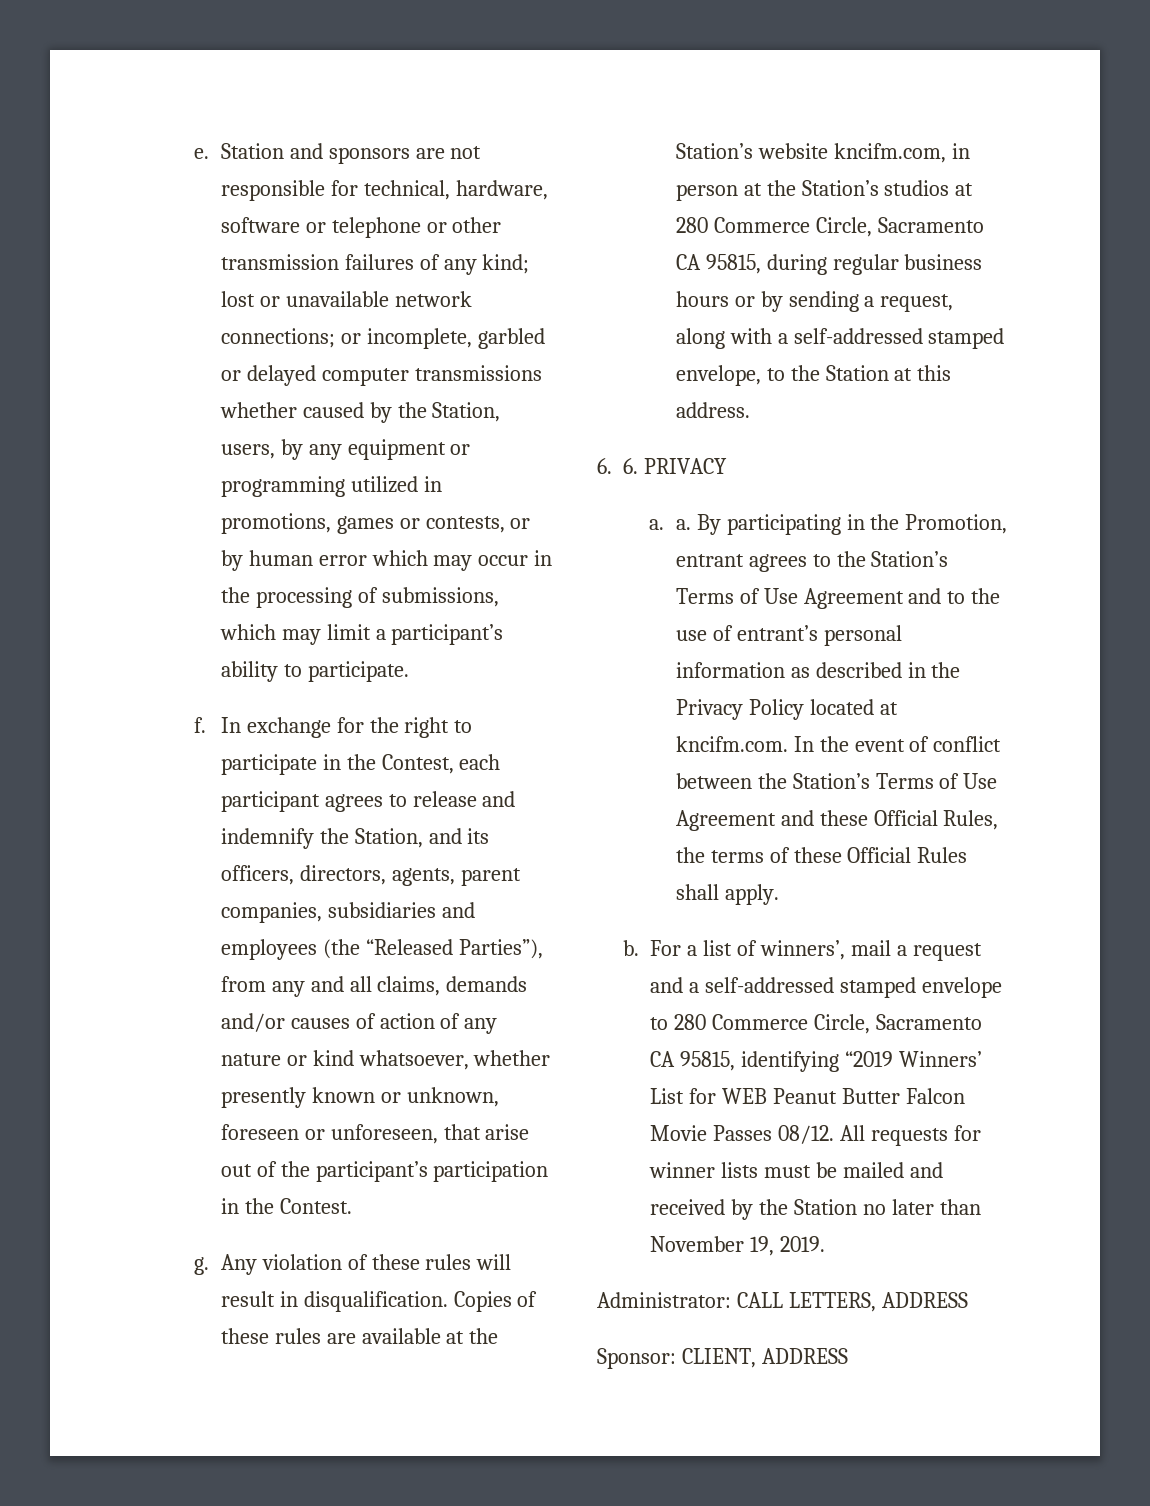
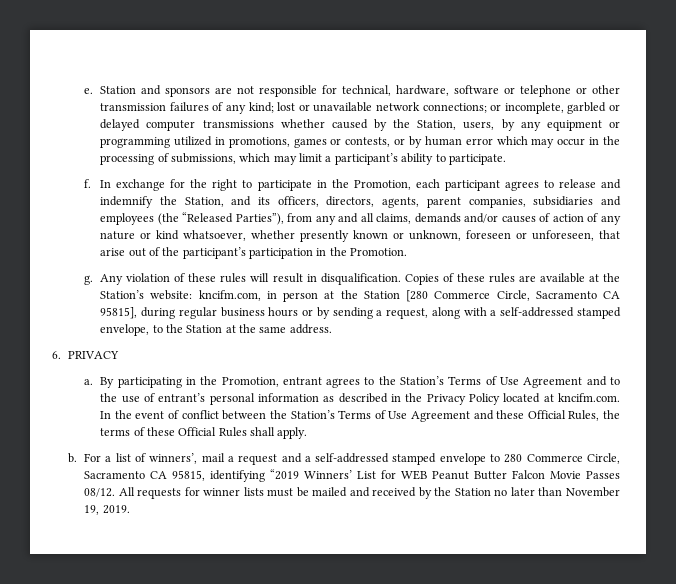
- In exchange for the right to participate in the Contest, each participant agrees to release and indemnify the Station, and its officers, directors, agents, parent companies, subsidiaries and employees (the “Released Parties”), from any and all claims, demands and/or causes of action of any nature or kind whatsoever, whether presently known or unknown, foreseen or unforeseen, that arise out of the participant’s participation in the Contest.
+ In exchange for the right to participate in the Promotion, each participant agrees to release and indemnify the Station, and its officers, directors, agents, parent companies, subsidiaries and employees (the “Released Parties”), from any and all claims, demands and/or causes of action of any nature or kind whatsoever, whether presently known or unknown, foreseen or unforeseen, that arise out of the participant’s participation in the Promotion.
- Copies of these rules are available at the Station’s website kncifm.com, in person at the Station’s studios at 280 Commerce Circle, Sacramento CA 95815, during regular business hours or by sending a request, along with a self-addressed stamped envelope, to the Station at this address.
+ Copies of these rules are available at the Station’s website: kncifm.com, in person at the Station [280 Commerce Circle, Sacramento CA 95815], during regular business hours or by sending a request, along with a self-addressed stamped envelope, to the Station at the same address.
- 6. 6. PRIVACY
+ 6. PRIVACY
- a. a.
+ a.
- Administrator: CALL LETTERS, ADDRESS
- Sponsor: CLIENT, ADDRESS

